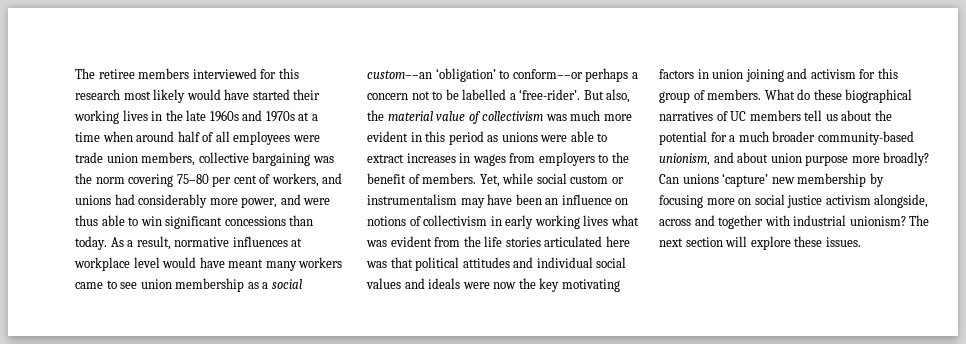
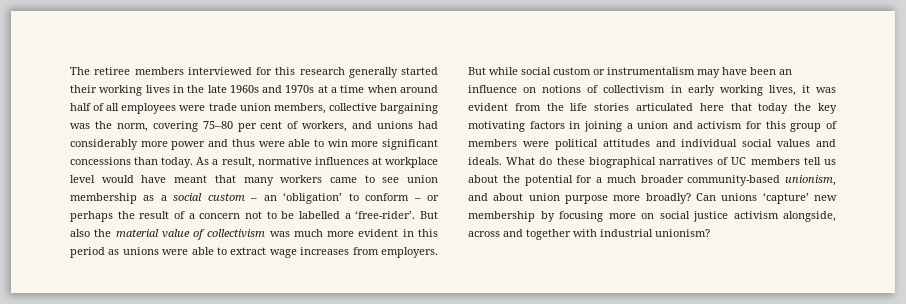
- The retiree members interviewed for this research most likely would have started their working lives in the late 1960s and 1970s at a time when around half of all employees were trade union members, collective bargaining was the norm covering 75–80 per cent of workers, and unions had considerably more power, and were thus able to win significant concessions than today.
+ The retiree members interviewed for this research generally started their working lives in the late 1960s and 1970s at a time when around half of all employees were trade union members, collective bargaining was the norm, covering 75–80 per cent of workers, and unions had considerably more power and thus were able to win more significant concessions than today.
- As a result, normative influences at workplace level would have meant many workers came to see union membership as a social custom––an ‘obligation’ to conform––or perhaps a concern not to be labelled a ‘free-rider’.
+ As a result, normative influences at workplace level would have meant that many workers came to see union membership as a social custom – an ‘obligation’ to conform – or perhaps the result of a concern not to be labelled a ‘free-rider’.
- But also, the material value of collectivism was much more evident in this period as unions were able to extract increases in wages from employers to the benefit of members. Yet, while social custom or instrumentalism may have been an influence on notions of collectivism in early working lives what was evident from the life stories articulated here was that political attitudes and individual social values and ideals were now the key motivating factors in union joining and activism for this group of members.
+ But also the material value of collectivism was much more evident in this period as unions were able to extract wage increases from employers. But while social custom or instrumentalism may have been an influence on notions of collectivism in early working lives, it was evident from the life stories articulated here that today the key motivating factors in joining a union and activism for this group of members were political attitudes and individual social values and ideals.
- The next section will explore these issues.

